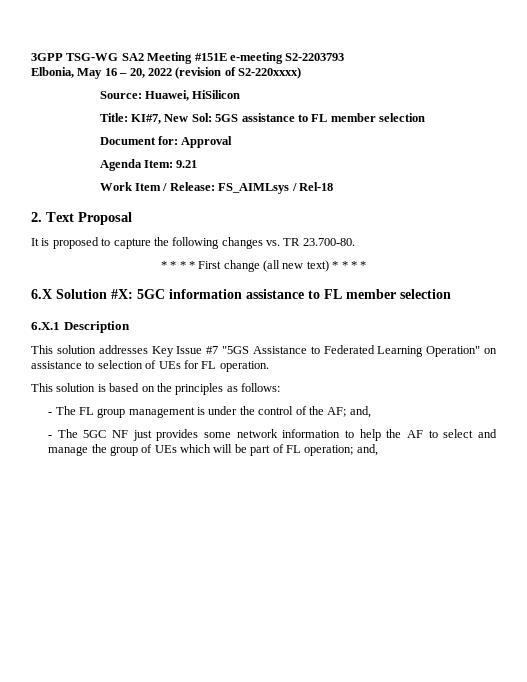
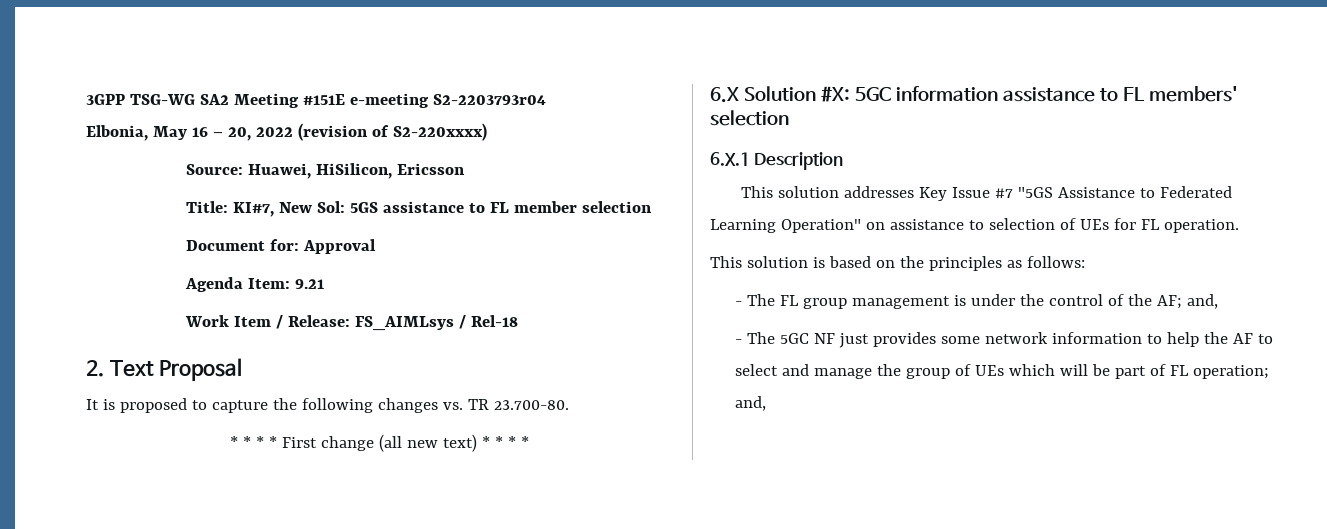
- 3GPP TSG-WG SA2 Meeting #151E e-meeting S2-2203793
+ 3GPP TSG-WG SA2 Meeting #151E e-meeting S2-2203793r04
- Source: Huawei, HiSilicon
+ Source: Huawei, HiSilicon, Ericsson
- 6.X Solution #X: 5GC information assistance to FL member selection
+ 6.X Solution #X: 5GC information assistance to FL members' selection

